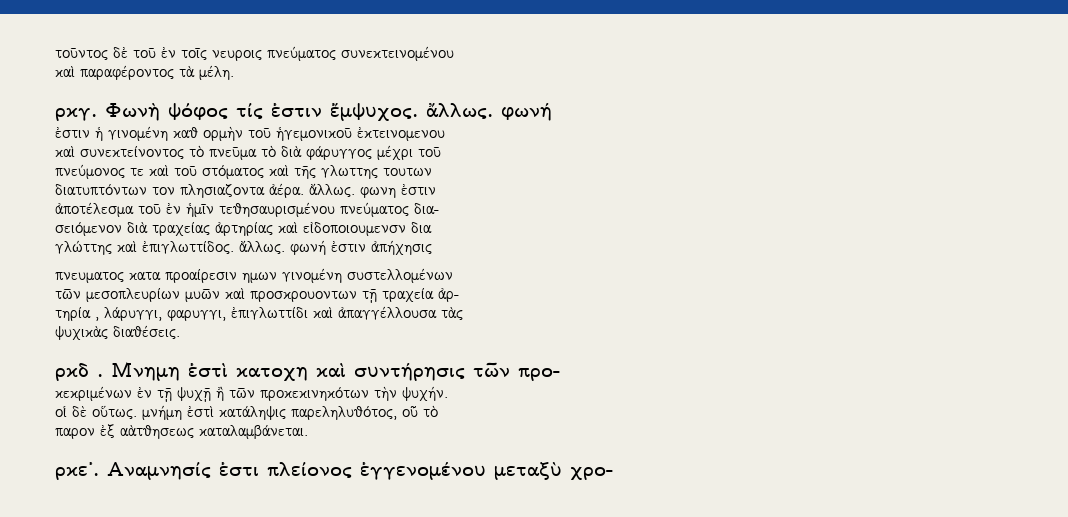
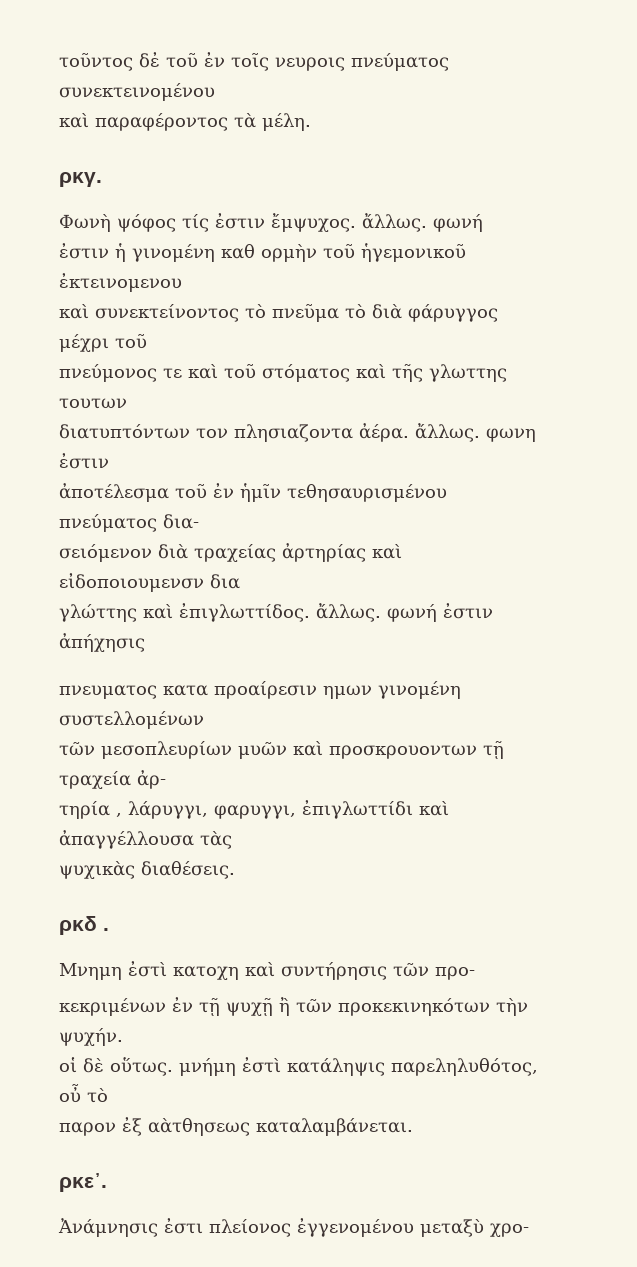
- ρκγ. Φωνὴ ψόφος τίς ἐστιν ἔμψυχος. ἄλλως. φωνή
+ ρκγ.
+ Φωνὴ ψόφος τίς ἐστιν ἔμψυχος. ἄλλως. φωνή
- ρκδ . Μνημη ἐστὶ κατοχη καὶ συντήρησις τῶν προ-
+ ρκδ .
+ Μνημη ἐστὶ κατοχη καὶ συντήρησις τῶν προ-
- ρκε᾽. Αναμνησίς ἐστι πλείονος ἐγγενομένου μεταξὺ χρο-
+ ρκε᾽.
+ Ἀνάμνησις ἐστι πλείονος ἐγγενομένου μεταξὺ χρο-

